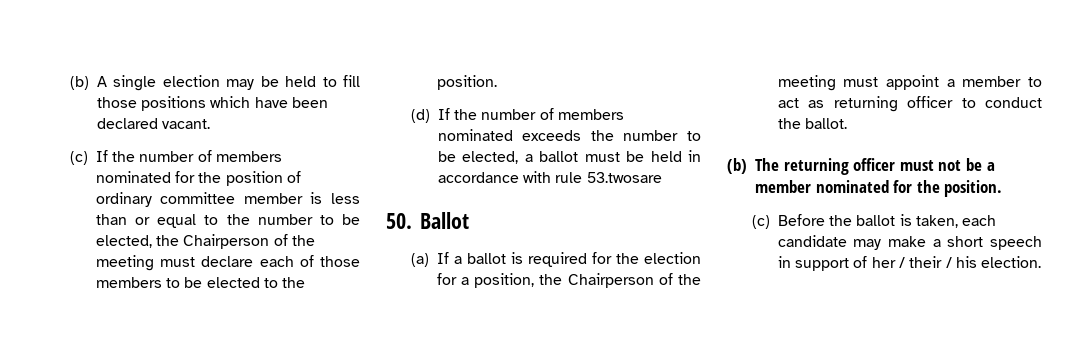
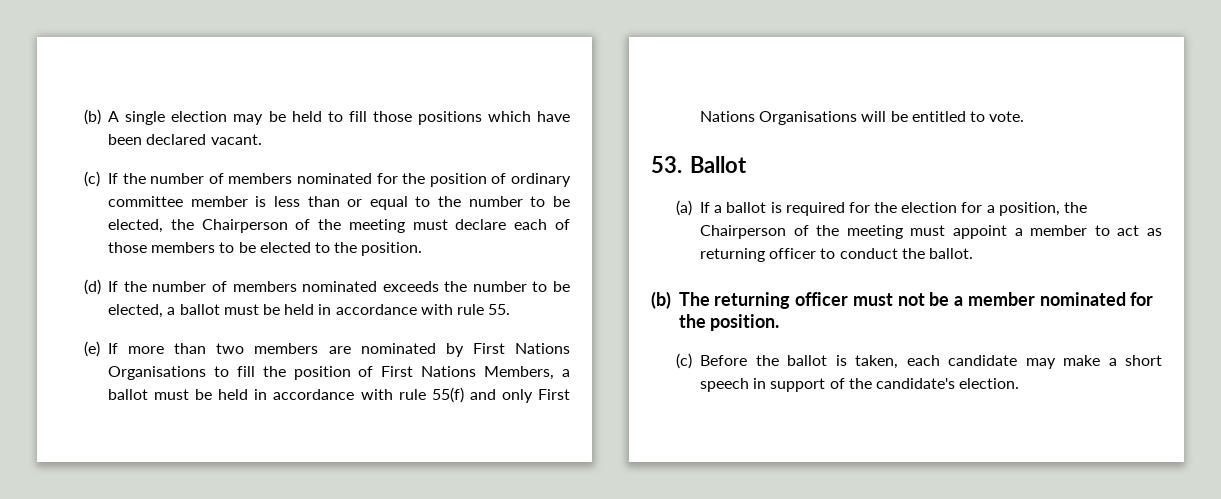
- (d) If the number of members nominated exceeds the number to be elected, a ballot must be held in accordance with rule 53.twosare
- 50. Ballot
+ (d) If the number of members nominated exceeds the number to be elected, a ballot must be held in accordance with rule 55.
+ (e) If more than two members are nominated by First Nations Organisations to fill the position of First Nations Members, a ballot must be held in accordance with rule 55(f) and only First Nations Organisations will be entitled to vote.
+ 53. Ballot
- (c) Before the ballot is taken, each candidate may make a short speech in support of her / their / his election.
+ (c) Before the ballot is taken, each candidate may make a short speech in support of the candidate's election.

